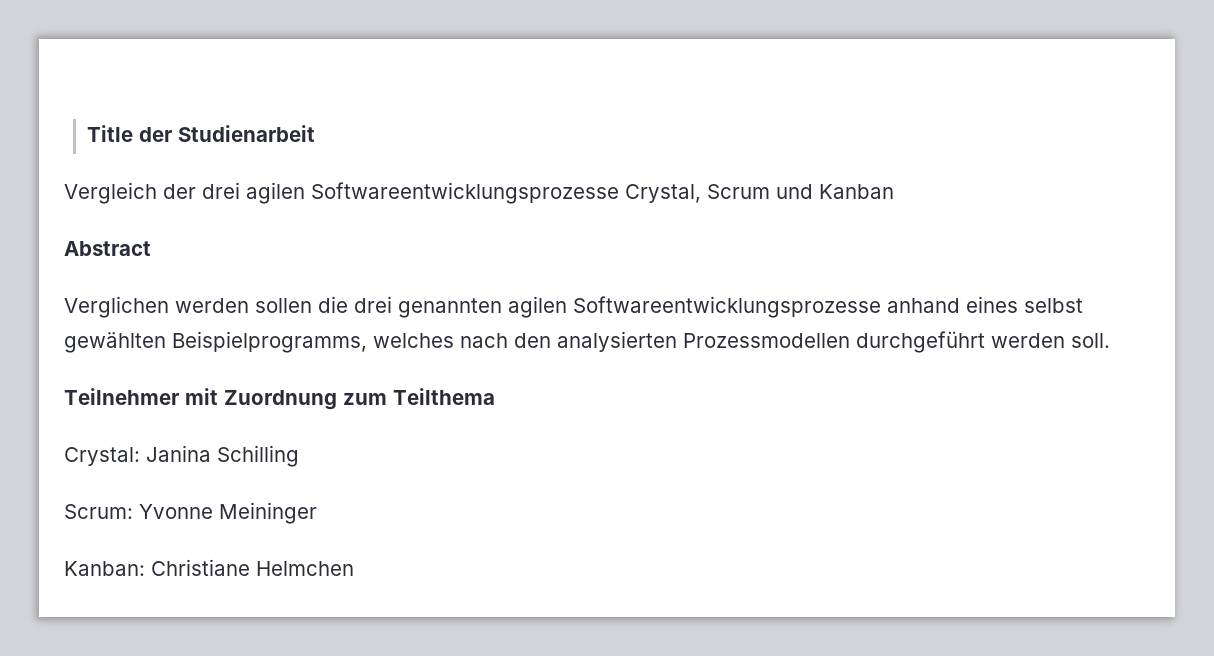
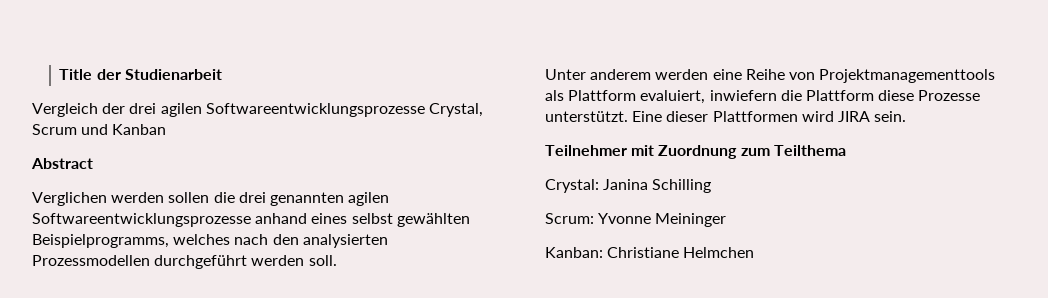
+ Unter anderem werden eine Reihe von Projektmanagementtools als Plattform evaluiert, inwiefern die Plattform diese Prozesse unterstützt. Eine dieser Plattformen wird JIRA sein.

